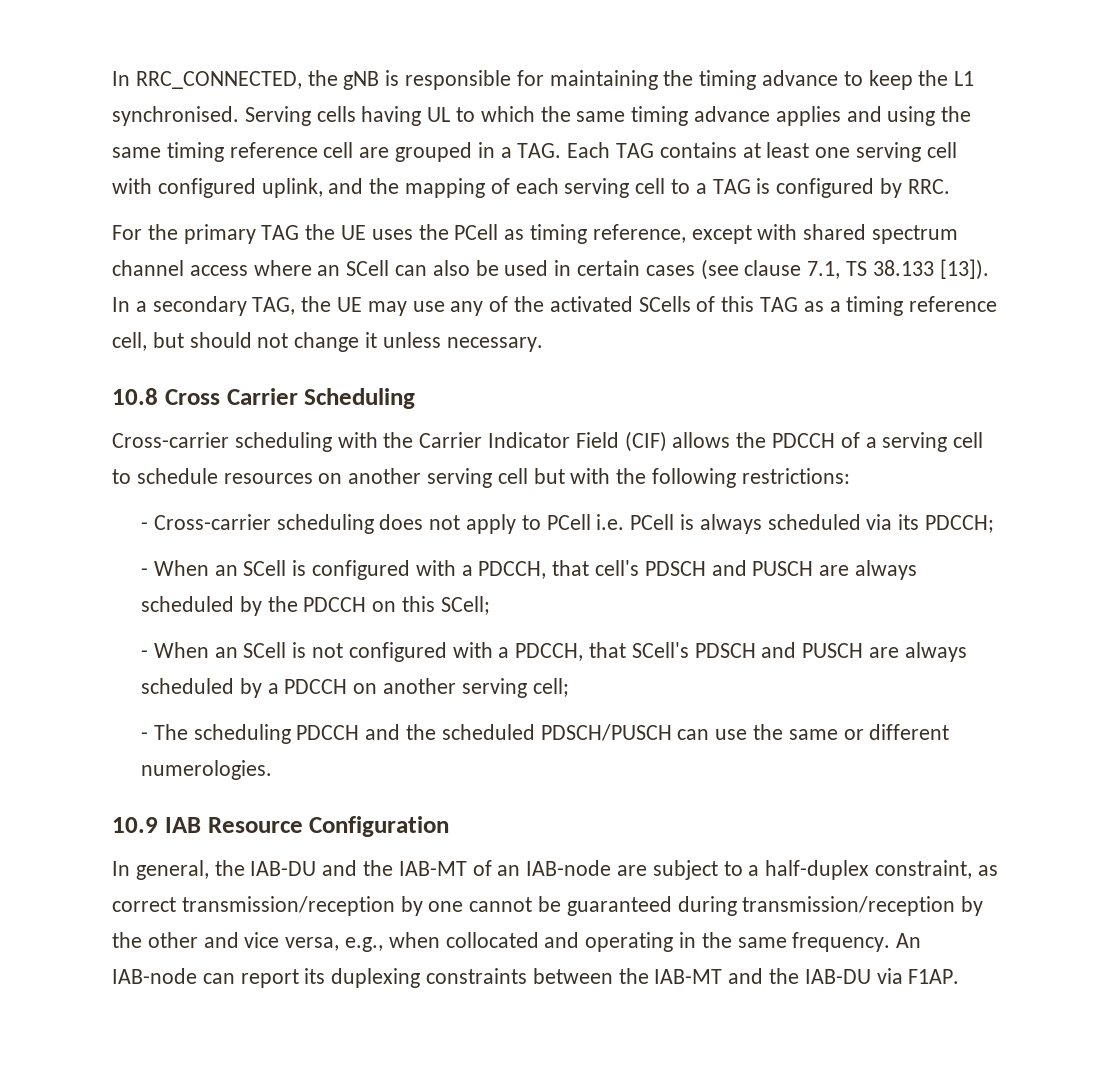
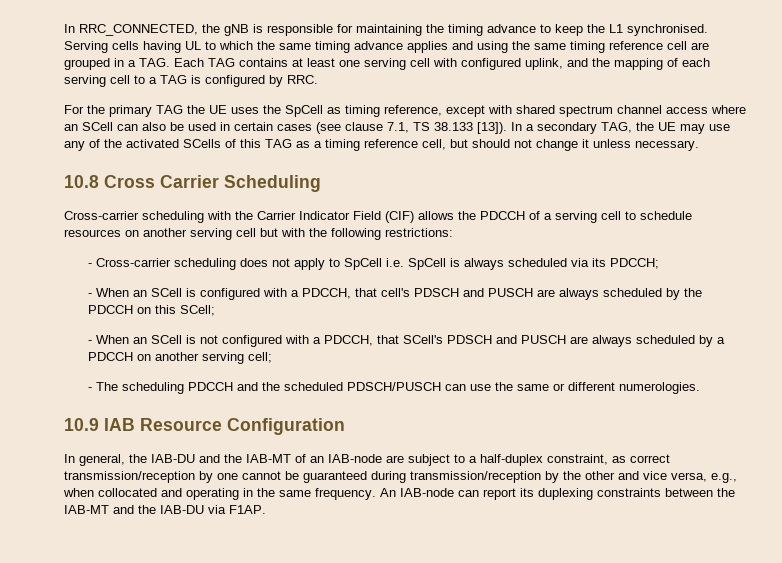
- For the primary TAG the UE uses the PCell as timing reference, except with shared spectrum channel access where an SCell can also be used in certain cases (see clause 7.1, TS 38.133 [13]).
+ For the primary TAG the UE uses the SpCell as timing reference, except with shared spectrum channel access where an SCell can also be used in certain cases (see clause 7.1, TS 38.133 [13]).
- - Cross-carrier scheduling does not apply to PCell i.e. PCell is always scheduled via its PDCCH;
+ - Cross-carrier scheduling does not apply to SpCell i.e. SpCell is always scheduled via its PDCCH;

